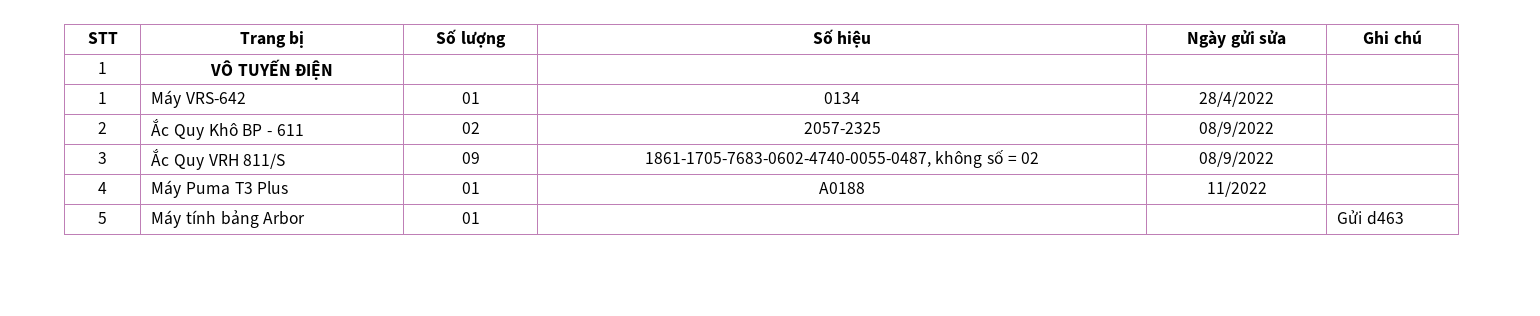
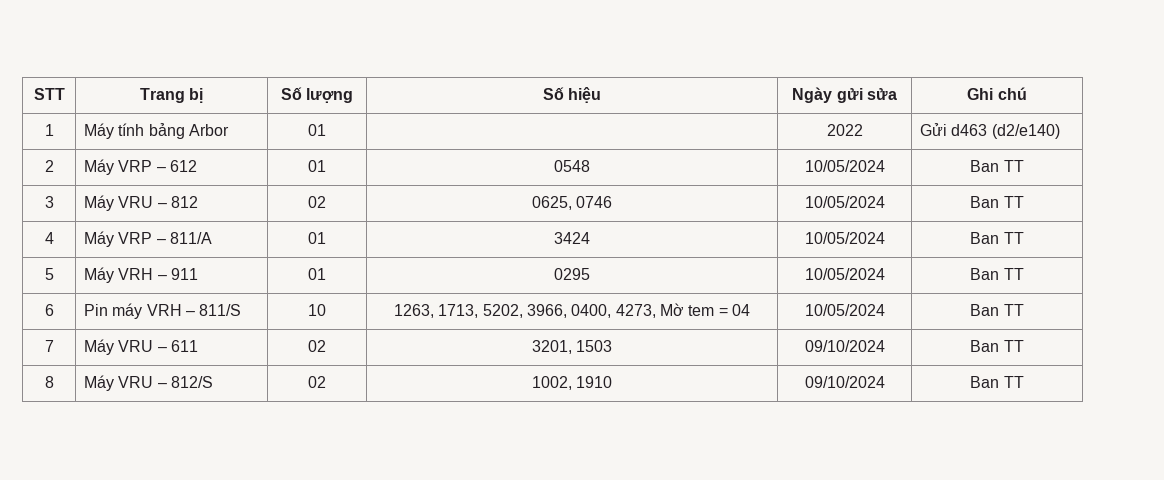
- 1 | VÔ TUYẾN ĐIỆN | | | |
- 1 | Máy VRS-642 | 01 | 0134 | 28/4/2022 |
- 2 | Ắc Quy Khô BP - 611 | 02 | 2057-2325 | 08/9/2022 |
- 3 | Ắc Quy VRH 811/S | 09 | 1861-1705-7683-0602-4740-0055-0487, không số = 02 | 08/9/2022 |
- 4 | Máy Puma T3 Plus | 01 | A0188 | 11/2022 |
- 5 | Máy tính bảng Arbor | 01 | | | Gửi d463
+ 1 | Máy tính bảng Arbor | 01 | | 2022 | Gửi d463 (d2/e140)
+ 2 | Máy VRP – 612 | 01 | 0548 | 10/05/2024 | Ban TT
+ 3 | Máy VRU – 812 | 02 | 0625, 0746 | 10/05/2024 | Ban TT
+ 4 | Máy VRP – 811/A | 01 | 3424 | 10/05/2024 | Ban TT
+ 5 | Máy VRH – 911 | 01 | 0295 | 10/05/2024 | Ban TT
+ 6 | Pin máy VRH – 811/S | 10 | 1263, 1713, 5202, 3966, 0400, 4273, Mờ tem = 04 | 10/05/2024 | Ban TT
+ 7 | Máy VRU – 611 | 02 | 3201, 1503 | 09/10/2024 | Ban TT
+ 8 | Máy VRU – 812/S | 02 | 1002, 1910 | 09/10/2024 | Ban TT

